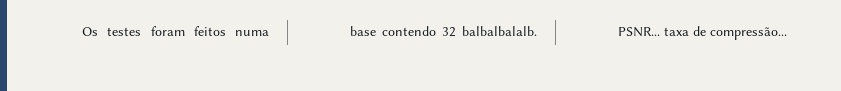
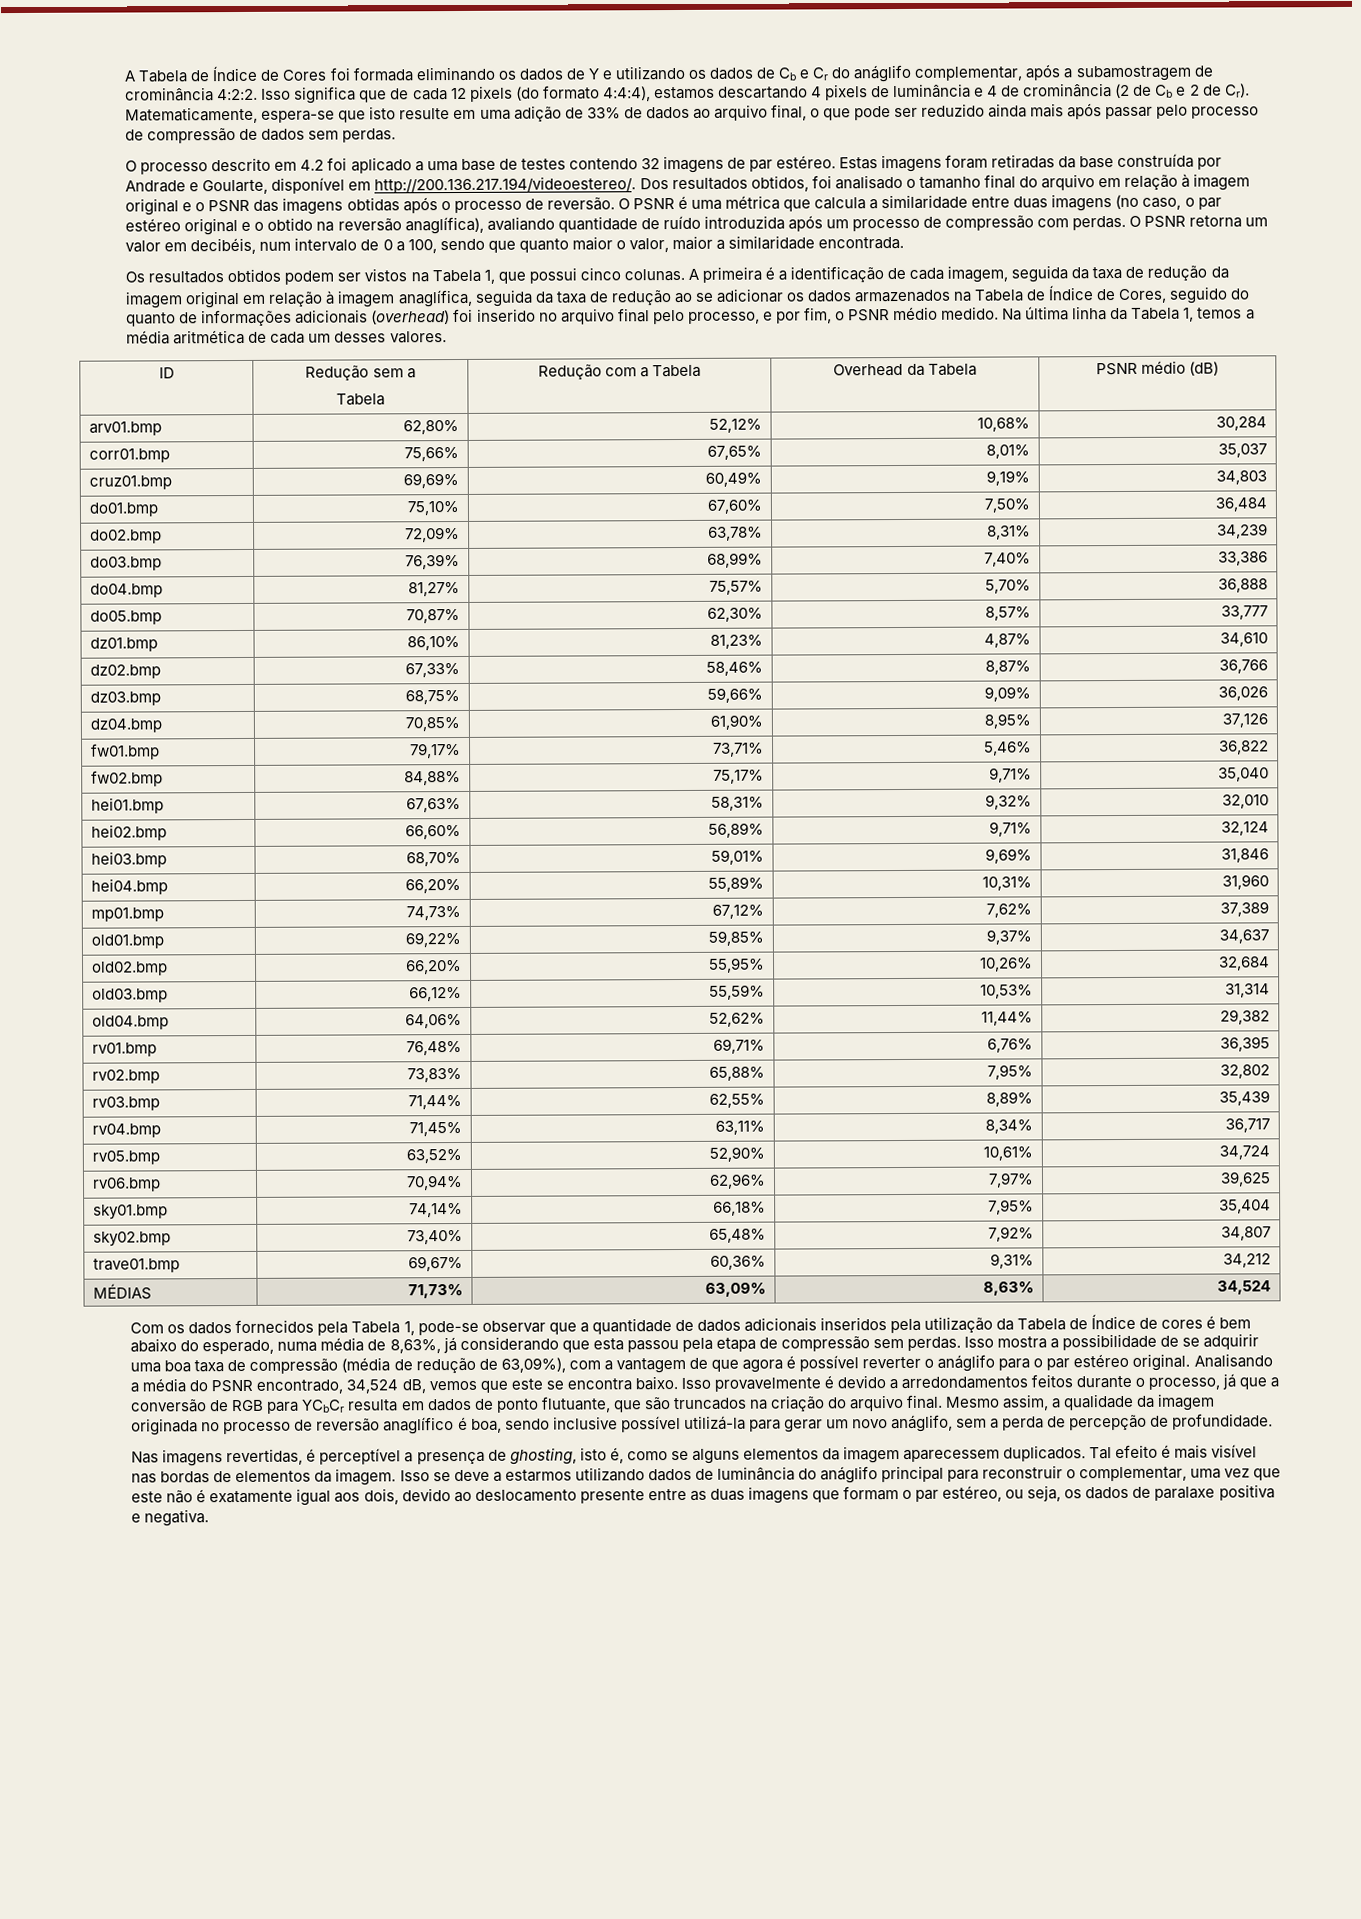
- Os testes foram feitos numa base contendo 32 balbalbalalb. PSNR... taxa de compressão...
+ A Tabela de Índice de Cores foi formada eliminando os dados de Y e utilizando os dados de Cb e Cr do anáglifo complementar, após a subamostragem de crominância 4:2:2. Isso significa que de cada 12 pixels (do formato 4:4:4), estamos descartando 4 pixels de luminância e 4 de crominância (2 de Cb e 2 de Cr). Matematicamente, espera-se que isto resulte em uma adição de 33% de dados ao arquivo final, o que pode ser reduzido ainda mais após passar pelo processo de compressão de dados sem perdas.
+ O processo descrito em 4.2 foi aplicado a uma base de testes contendo 32 imagens de par estéreo. Estas imagens foram retiradas da base construída por Andrade e Goularte, disponível em http://200.136.217.194/videoestereo/. Dos resultados obtidos, foi analisado o tamanho final do arquivo em relação à imagem original e o PSNR das imagens obtidas após o processo de reversão. O PSNR é uma métrica que calcula a similaridade entre duas imagens (no caso, o par estéreo original e o obtido na reversão anaglífica), avaliando quantidade de ruído introduzida após um processo de compressão com perdas. O PSNR retorna um valor em decibéis, num intervalo de 0 a 100, sendo que quanto maior o valor, maior a similaridade encontrada.
+ Os resultados obtidos podem ser vistos na Tabela 1, que possui cinco colunas. A primeira é a identificação de cada imagem, seguida da taxa de redução da imagem original em relação à imagem anaglífica, seguida da taxa de redução ao se adicionar os dados armazenados na Tabela de Índice de Cores, seguido do quanto de informações adicionais (overhead) foi inserido no arquivo final pelo processo, e por fim, o PSNR médio medido. Na última linha da Tabela 1, temos a média aritmética de cada um desses valores.
+ ID | Redução sem a
+ Tabela | Redução com a Tabela | Overhead da Tabela | PSNR médio (dB)
+ arv01.bmp | 62,80% | 52,12% | 10,68% | 30,284
+ corr01.bmp | 75,66% | 67,65% | 8,01% | 35,037
+ cruz01.bmp | 69,69% | 60,49% | 9,19% | 34,803
+ do01.bmp | 75,10% | 67,60% | 7,50% | 36,484
+ do02.bmp | 72,09% | 63,78% | 8,31% | 34,239
+ do03.bmp | 76,39% | 68,99% | 7,40% | 33,386
+ do04.bmp | 81,27% | 75,57% | 5,70% | 36,888
+ do05.bmp | 70,87% | 62,30% | 8,57% | 33,777
+ dz01.bmp | 86,10% | 81,23% | 4,87% | 34,610
+ dz02.bmp | 67,33% | 58,46% | 8,87% | 36,766
+ dz03.bmp | 68,75% | 59,66% | 9,09% | 36,026
+ dz04.bmp | 70,85% | 61,90% | 8,95% | 37,126
+ fw01.bmp | 79,17% | 73,71% | 5,46% | 36,822
+ fw02.bmp | 84,88% | 75,17% | 9,71% | 35,040
+ hei01.bmp | 67,63% | 58,31% | 9,32% | 32,010
+ hei02.bmp | 66,60% | 56,89% | 9,71% | 32,124
+ hei03.bmp | 68,70% | 59,01% | 9,69% | 31,846
+ hei04.bmp | 66,20% | 55,89% | 10,31% | 31,960
+ mp01.bmp | 74,73% | 67,12% | 7,62% | 37,389
+ old01.bmp | 69,22% | 59,85% | 9,37% | 34,637
+ old02.bmp | 66,20% | 55,95% | 10,26% | 32,684
+ old03.bmp | 66,12% | 55,59% | 10,53% | 31,314
+ old04.bmp | 64,06% | 52,62% | 11,44% | 29,382
+ rv01.bmp | 76,48% | 69,71% | 6,76% | 36,395
+ rv02.bmp | 73,83% | 65,88% | 7,95% | 32,802
+ rv03.bmp | 71,44% | 62,55% | 8,89% | 35,439
+ rv04.bmp | 71,45% | 63,11% | 8,34% | 36,717
+ rv05.bmp | 63,52% | 52,90% | 10,61% | 34,724
+ rv06.bmp | 70,94% | 62,96% | 7,97% | 39,625
+ sky01.bmp | 74,14% | 66,18% | 7,95% | 35,404
+ sky02.bmp | 73,40% | 65,48% | 7,92% | 34,807
+ trave01.bmp | 69,67% | 60,36% | 9,31% | 34,212
+ MÉDIAS | 71,73% | 63,09% | 8,63% | 34,524
+ Com os dados fornecidos pela Tabela 1, pode-se observar que a quantidade de dados adicionais inseridos pela utilização da Tabela de Índice de cores é bem abaixo do esperado, numa média de 8,63%, já considerando que esta passou pela etapa de compressão sem perdas. Isso mostra a possibilidade de se adquirir uma boa taxa de compressão (média de redução de 63,09%), com a vantagem de que agora é possível reverter o anáglifo para o par estéreo original. Analisando a média do PSNR encontrado, 34,524 dB, vemos que este se encontra baixo. Isso provavelmente é devido a arredondamentos feitos durante o processo, já que a conversão de RGB para YCbCr resulta em dados de ponto flutuante, que são truncados na criação do arquivo final. Mesmo assim, a qualidade da imagem originada no processo de reversão anaglífico é boa, sendo inclusive possível utilizá-la para gerar um novo anáglifo, sem a perda de percepção de profundidade.
+ Nas imagens revertidas, é perceptível a presença de ghosting, isto é, como se alguns elementos da imagem aparecessem duplicados. Tal efeito é mais visível nas bordas de elementos da imagem. Isso se deve a estarmos utilizando dados de luminância do anáglifo principal para reconstruir o complementar, uma vez que este não é exatamente igual aos dois, devido ao deslocamento presente entre as duas imagens que formam o par estéreo, ou seja, os dados de paralaxe positiva e negativa.

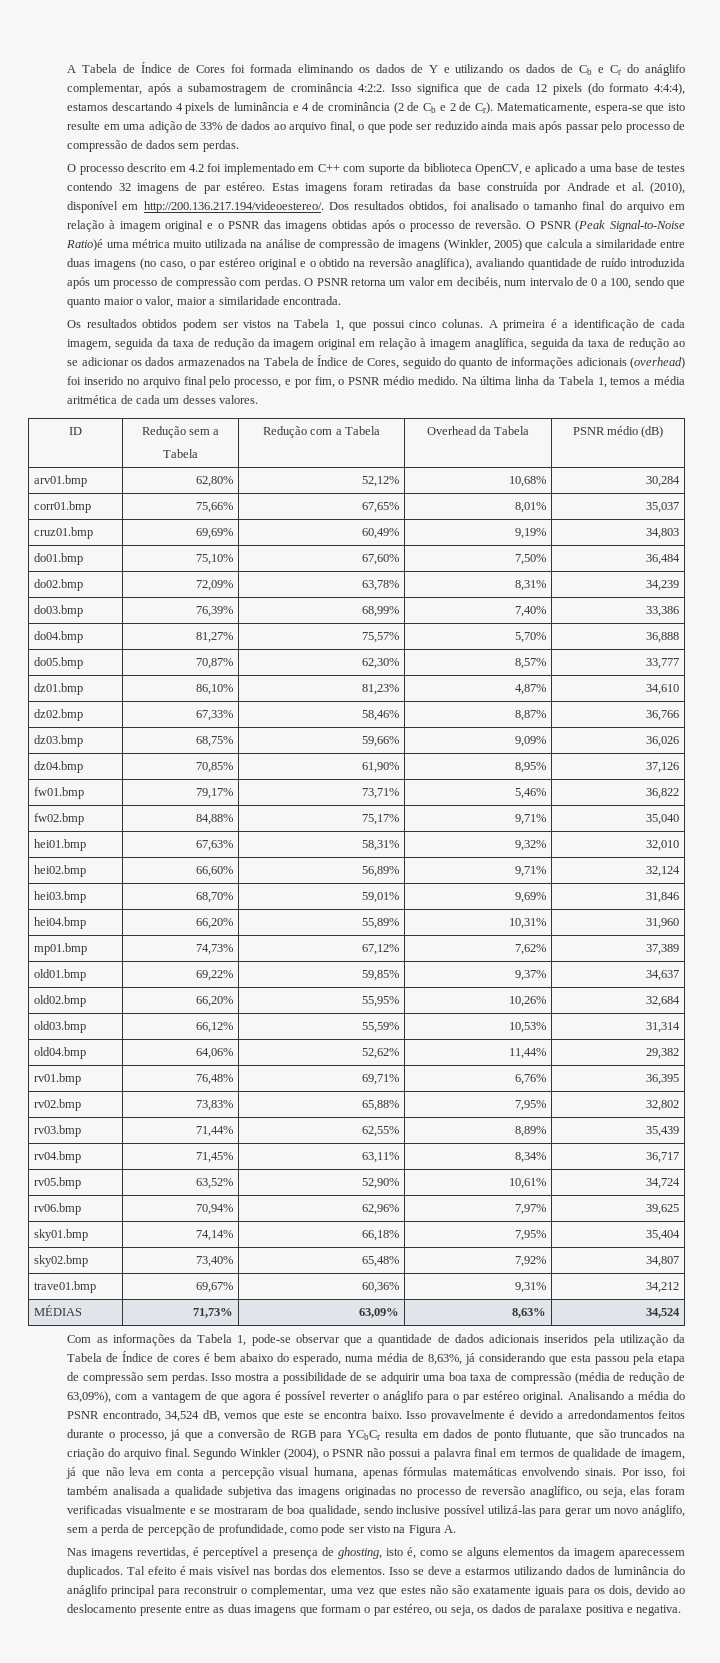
- O processo descrito em 4.2 foi aplicado a uma base de testes contendo 32 imagens de par estéreo.
+ O processo descrito em 4.2 foi implementado em C++ com suporte da biblioteca OpenCV, e aplicado a uma base de testes contendo 32 imagens de par estéreo.
- Estas imagens foram retiradas da base construída por Andrade e Goularte, disponível em http://200.136.217.194/videoestereo/. Dos resultados obtidos, foi analisado o tamanho final do arquivo em relação à imagem original e o PSNR das imagens obtidas após o processo de reversão.
+ Estas imagens foram retiradas da base construída por Andrade et al. (2010), disponível em http://200.136.217.194/videoestereo/. Dos resultados obtidos, foi analisado o tamanho final do arquivo em relação à imagem original e o PSNR das imagens obtidas após o processo de reversão.
- O PSNR é uma métrica que calcula a similaridade entre duas imagens (no caso, o par estéreo original e o obtido na reversão anaglífica), avaliando quantidade de ruído introduzida após um processo de compressão com perdas.
+ O PSNR (Peak Signal-to-Noise Ratio)é uma métrica muito utilizada na análise de compressão de imagens (Winkler, 2005) que calcula a similaridade entre duas imagens (no caso, o par estéreo original e o obtido na reversão anaglífica), avaliando quantidade de ruído introduzida após um processo de compressão com perdas.
- Com os dados fornecidos pela Tabela 1, pode-se observar que a quantidade de dados adicionais inseridos pela utilização da Tabela de Índice de cores é bem abaixo do esperado, numa média de 8,63%, já considerando que esta passou pela etapa de compressão sem perdas.
+ Com as informações da Tabela 1, pode-se observar que a quantidade de dados adicionais inseridos pela utilização da Tabela de Índice de cores é bem abaixo do esperado, numa média de 8,63%, já considerando que esta passou pela etapa de compressão sem perdas.
- Mesmo assim, a qualidade da imagem originada no processo de reversão anaglífico é boa, sendo inclusive possível utilizá-la para gerar um novo anáglifo, sem a perda de percepção de profundidade.
+ Segundo Winkler (2004), o PSNR não possui a palavra final em termos de qualidade de imagem, já que não leva em conta a percepção visual humana, apenas fórmulas matemáticas envolvendo sinais. Por isso, foi também analisada a qualidade subjetiva das imagens originadas no processo de reversão anaglífico, ou seja, elas foram verificadas visualmente e se mostraram de boa qualidade, sendo inclusive possível utilizá-las para gerar um novo anáglifo, sem a perda de percepção de profundidade, como pode ser visto na Figura A.
- Tal efeito é mais visível nas bordas de elementos da imagem.
+ Tal efeito é mais visível nas bordas dos elementos.
- Isso se deve a estarmos utilizando dados de luminância do anáglifo principal para reconstruir o complementar, uma vez que este não é exatamente igual aos dois, devido ao deslocamento presente entre as duas imagens que formam o par estéreo, ou seja, os dados de paralaxe positiva e negativa.
+ Isso se deve a estarmos utilizando dados de luminância do anáglifo principal para reconstruir o complementar, uma vez que estes não são exatamente iguais para os dois, devido ao deslocamento presente entre as duas imagens que formam o par estéreo, ou seja, os dados de paralaxe positiva e negativa.

